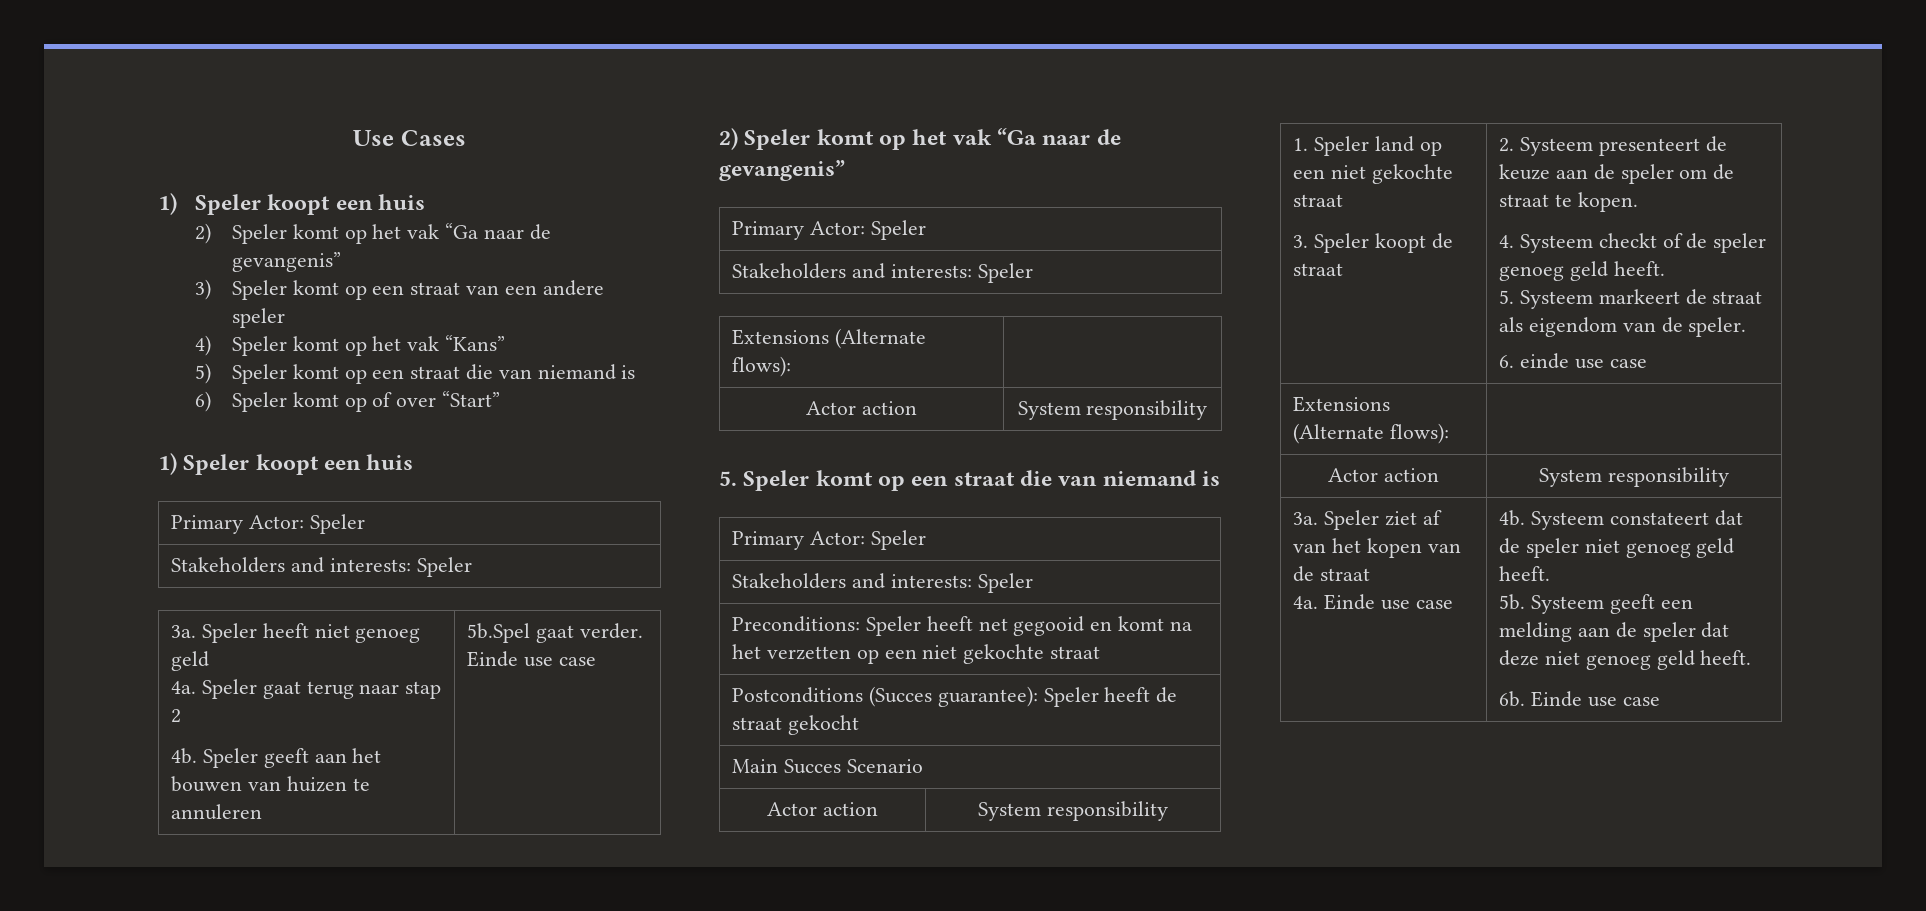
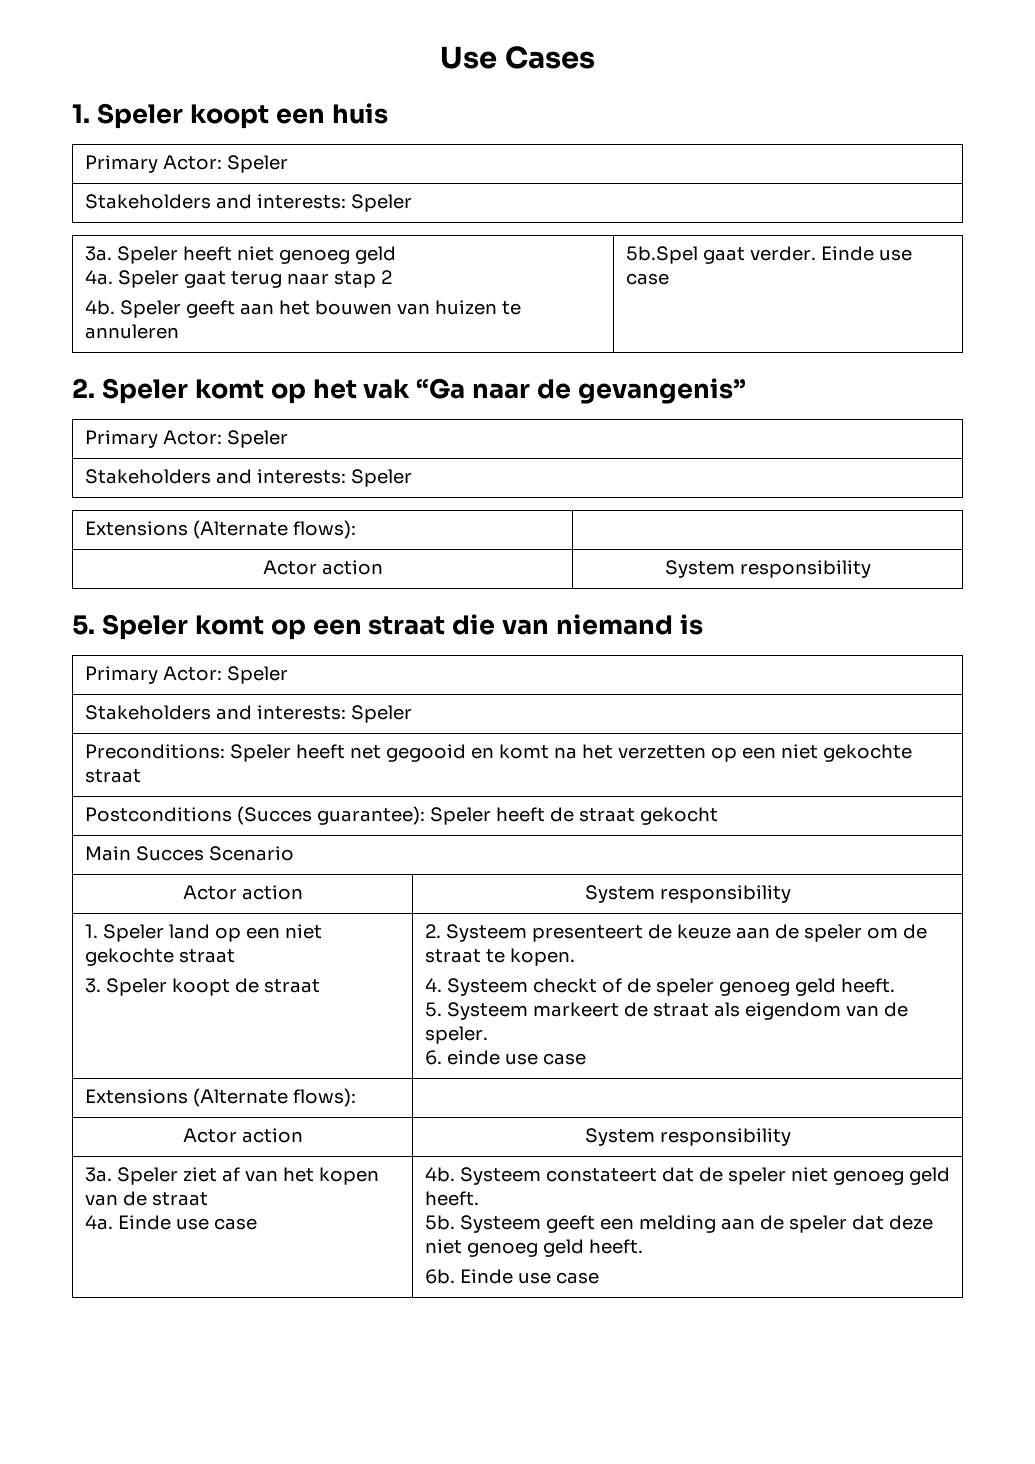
  Use Cases
- 1) Speler koopt een huis
- 2) Speler komt op het vak “Ga naar de gevangenis”
- 3) Speler komt op een straat van een andere speler
- 4) Speler komt op het vak “Kans”
- 5) Speler komt op een straat die van niemand is
- 6) Speler komt op of over “Start”
- 1) Speler koopt een huis
+ 1. Speler koopt een huis
  3a. Speler heeft niet genoeg geld
  4a. Speler gaat terug naar stap 2
  4b. Speler geeft aan het bouwen van huizen te annuleren | 5b.Spel gaat verder. Einde use case
- 2) Speler komt op het vak “Ga naar de gevangenis”
+ 2. Speler komt op het vak “Ga naar de gevangenis”

